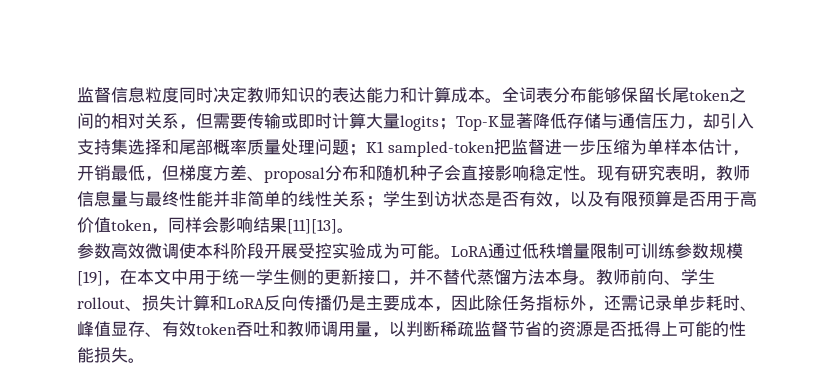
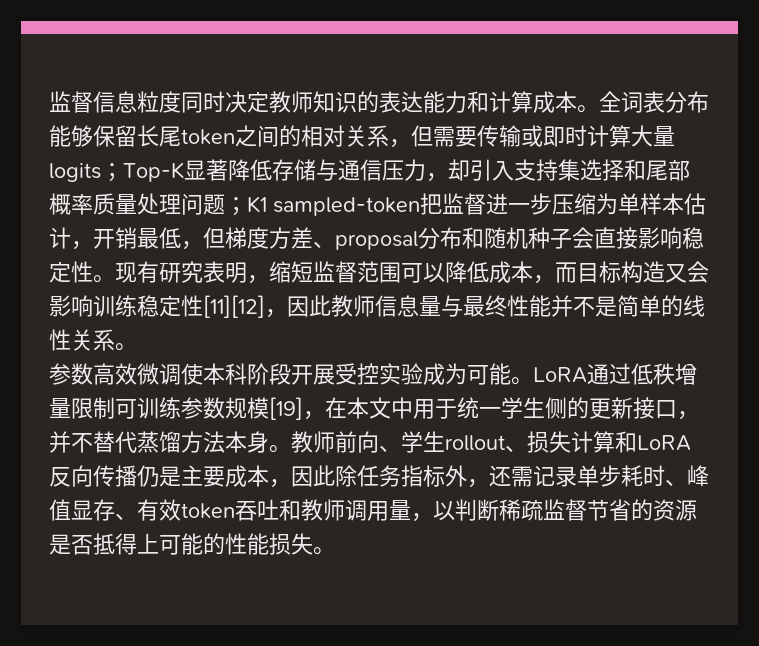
- 现有研究表明，教师信息量与最终性能并非简单的线性关系；学生到访状态是否有效，以及有限预算是否用于高价值token，同样会影响结果[11][13]。
+ 现有研究表明，缩短监督范围可以降低成本，而目标构造又会影响训练稳定性[11][12]，因此教师信息量与最终性能并不是简单的线性关系。

